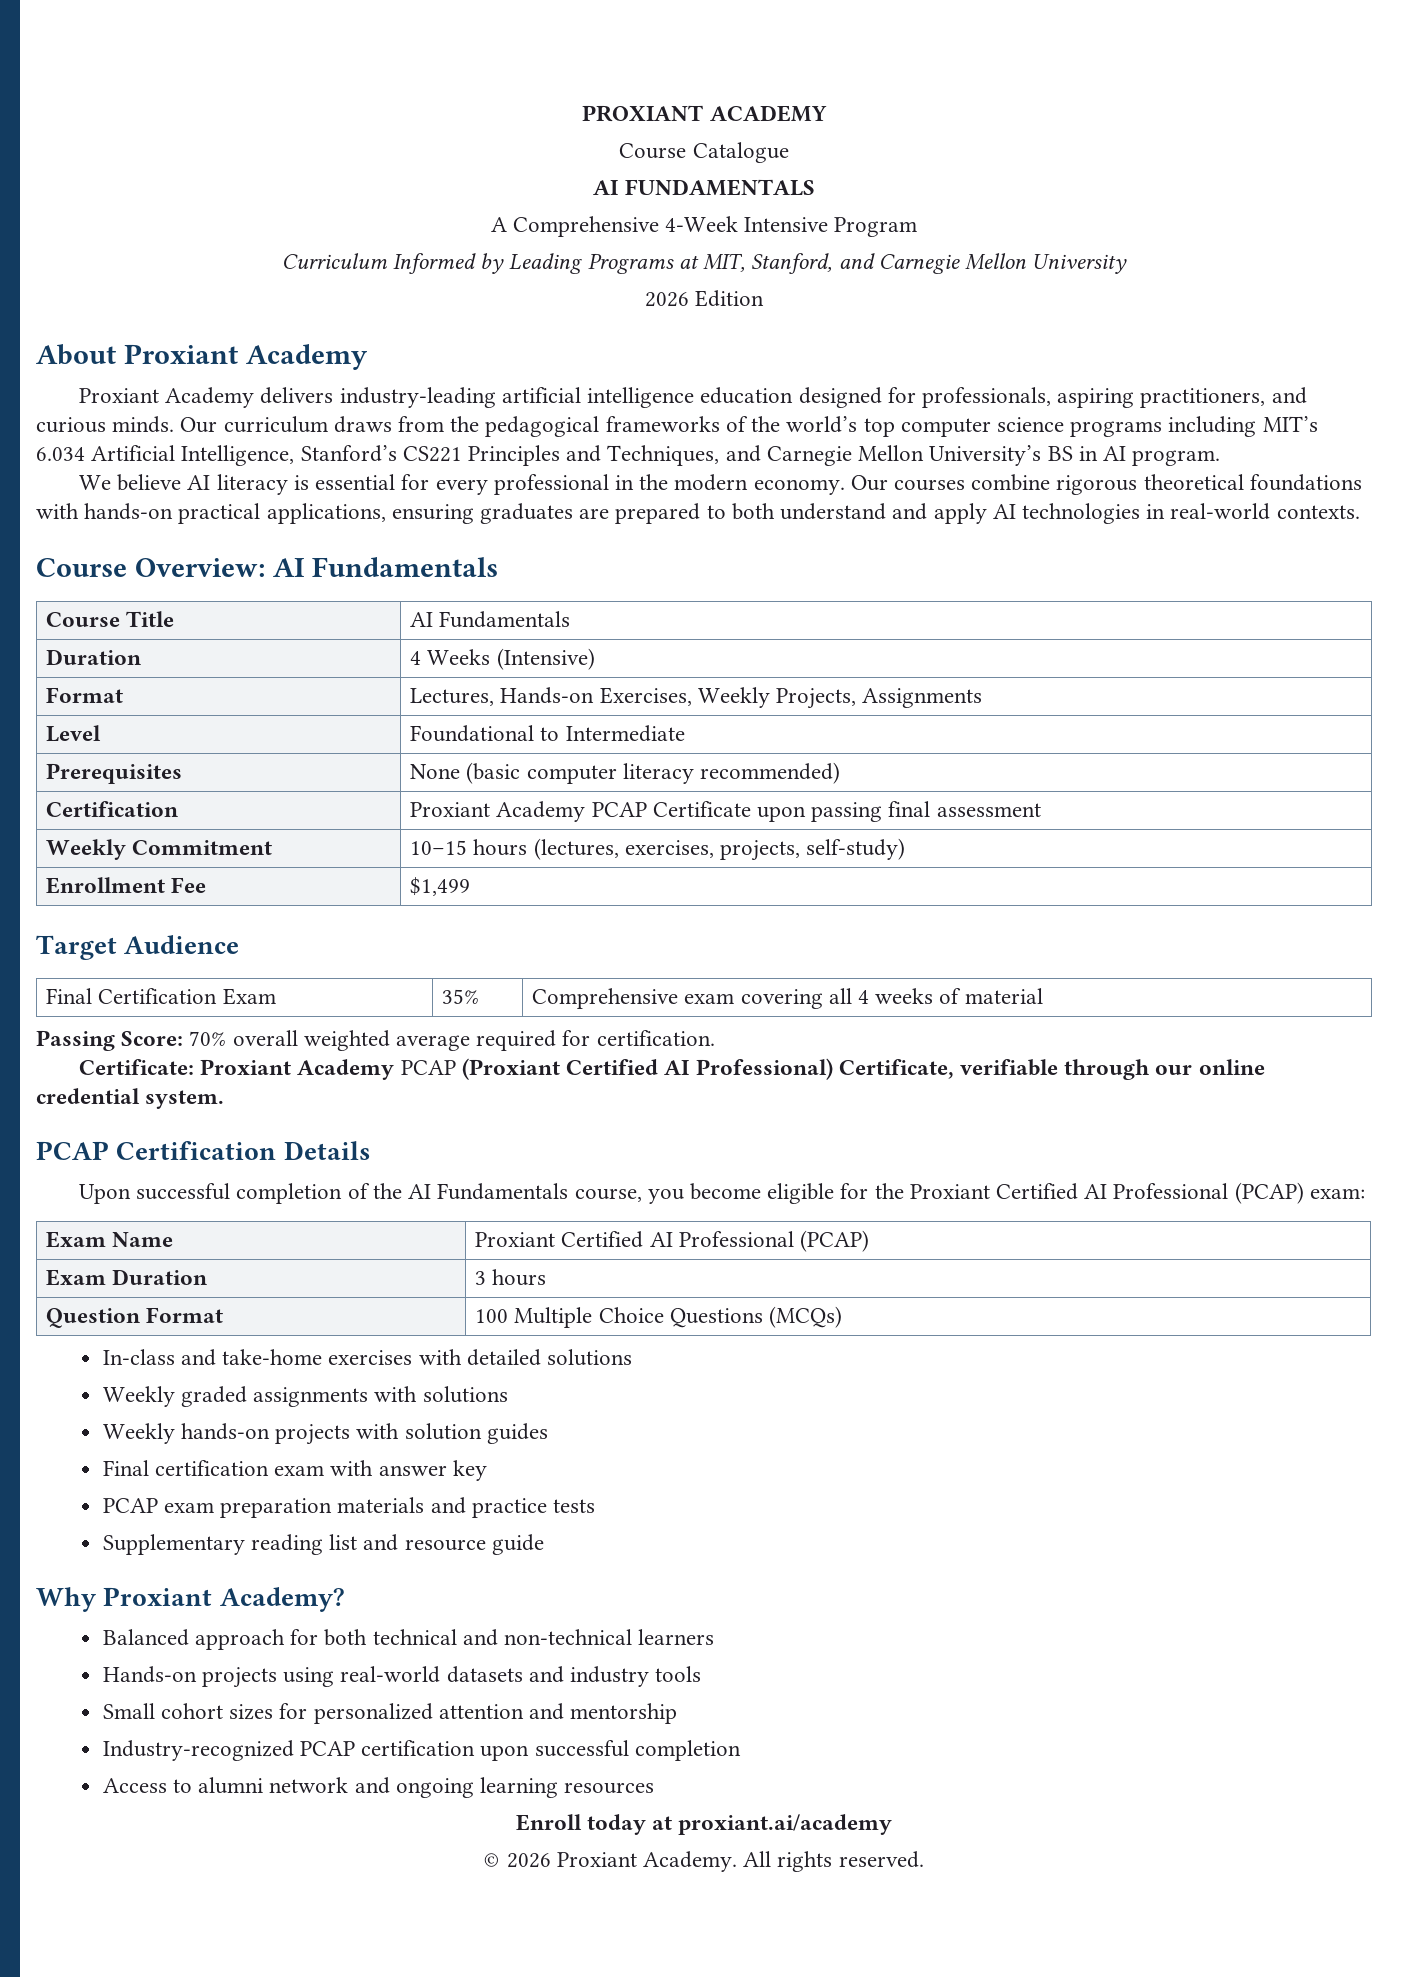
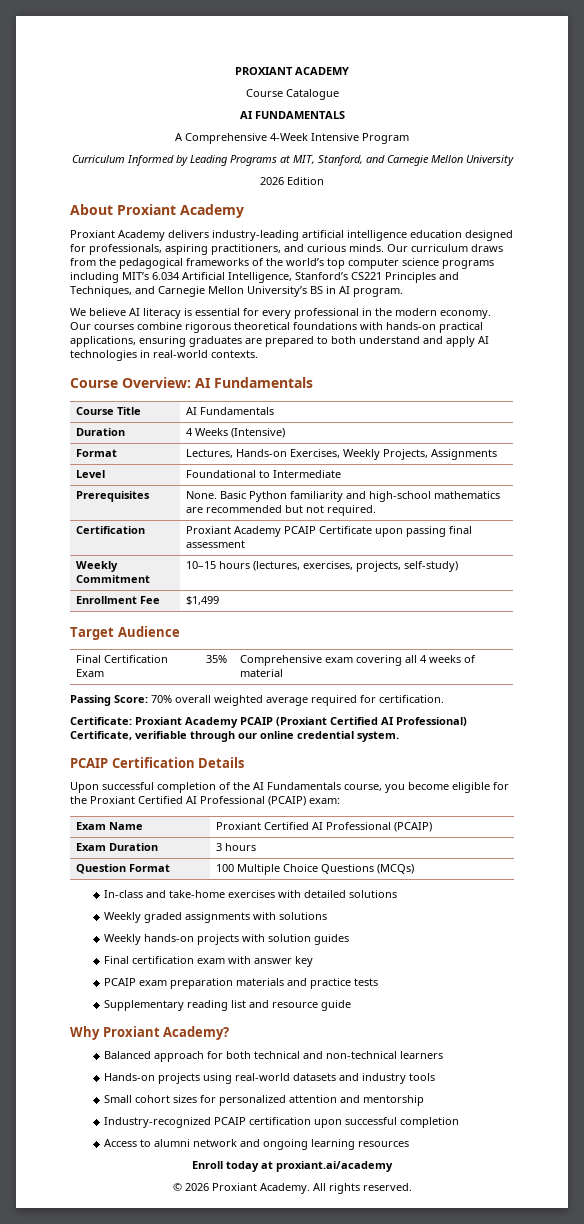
- Prerequisites | None (basic computer literacy recommended)
+ Prerequisites | None. Basic Python familiarity and high-school mathematics are recommended but not required.
- Certification | Proxiant Academy PCAP Certificate upon passing final assessment
+ Certification | Proxiant Academy PCAIP Certificate upon passing final assessment
- Certificate: Proxiant Academy PCAP (Proxiant Certified AI Professional) Certificate, verifiable through our online credential system.
+ Certificate: Proxiant Academy PCAIP (Proxiant Certified AI Professional) Certificate, verifiable through our online credential system.
- PCAP Certification Details
+ PCAIP Certification Details
- Upon successful completion of the AI Fundamentals course, you become eligible for the Proxiant Certified AI Professional (PCAP) exam:
+ Upon successful completion of the AI Fundamentals course, you become eligible for the Proxiant Certified AI Professional (PCAIP) exam:
- Exam Name | Proxiant Certified AI Professional (PCAP)
+ Exam Name | Proxiant Certified AI Professional (PCAIP)
- PCAP exam preparation materials and practice tests
+ PCAIP exam preparation materials and practice tests
- Industry-recognized PCAP certification upon successful completion
+ Industry-recognized PCAIP certification upon successful completion

